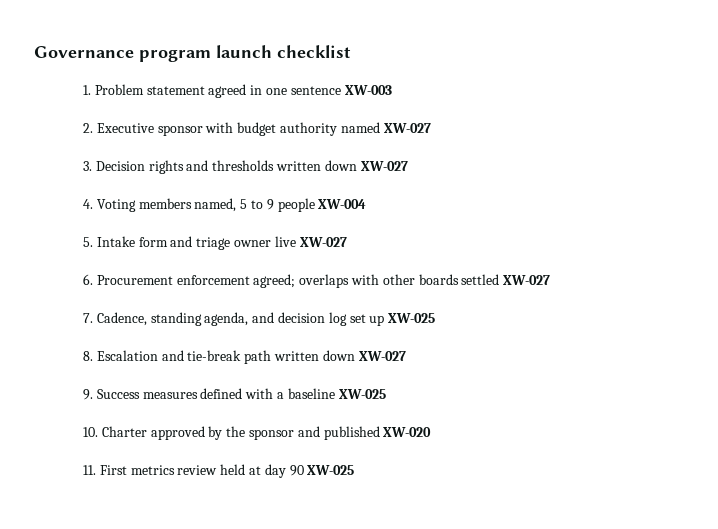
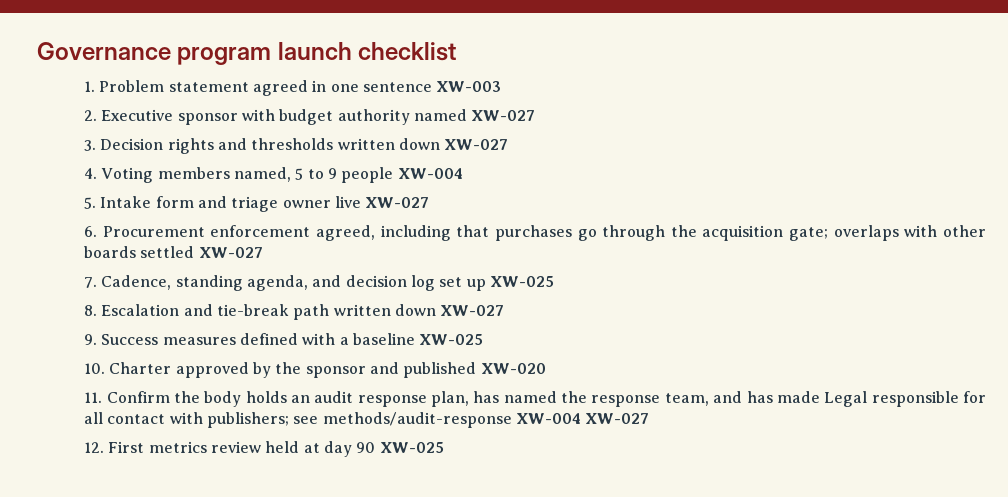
- 6. Procurement enforcement agreed; overlaps with other boards settled XW-027
+ 6. Procurement enforcement agreed, including that purchases go through the acquisition gate; overlaps with other boards settled XW-027
- 11. First metrics review held at day 90 XW-025
+ 11. Confirm the body holds an audit response plan, has named the response team, and has made Legal responsible for all contact with publishers; see methods/audit-response XW-004 XW-027
+ 12. First metrics review held at day 90 XW-025

